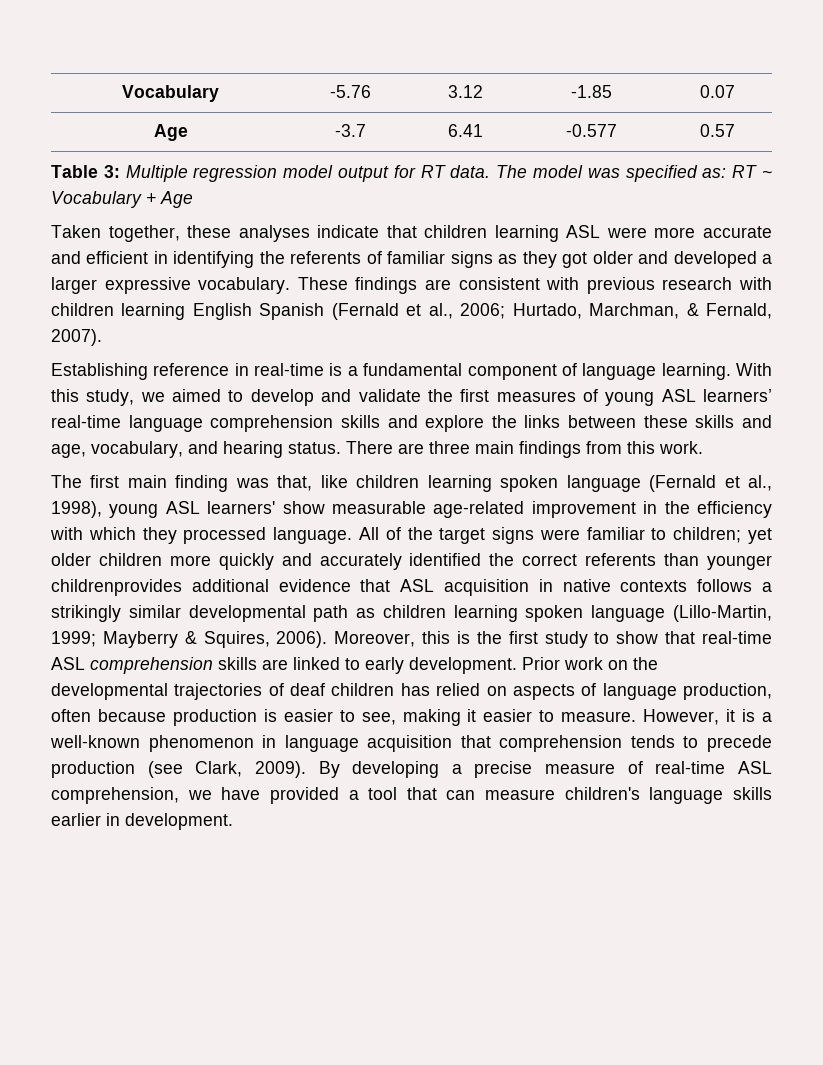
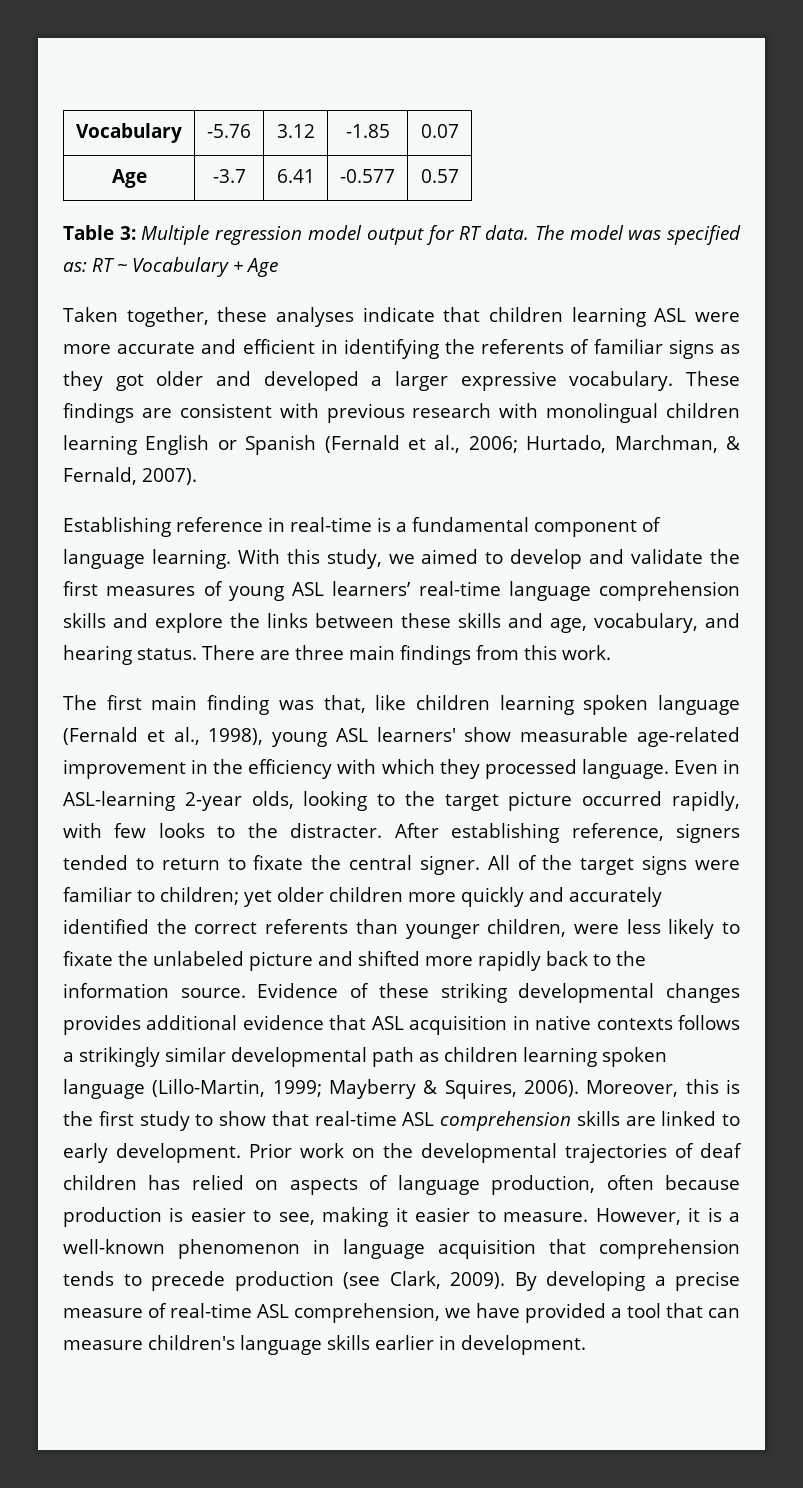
- These findings are consistent with previous research with children learning English Spanish (Fernald et al., 2006; Hurtado, Marchman, & Fernald, 2007).
+ These findings are consistent with previous research with monolingual children learning English or Spanish (Fernald et al., 2006; Hurtado, Marchman, & Fernald, 2007).
+ Even in ASL-learning 2-year olds, looking to the target picture occurred rapidly, with few looks to the distracter. After establishing reference, signers tended to return to fixate the central signer.
- All of the target signs were familiar to children; yet older children more quickly and accurately identified the correct referents than younger childrenprovides additional evidence that ASL acquisition in native contexts follows a strikingly similar developmental path as children learning spoken language (Lillo-Martin, 1999; Mayberry & Squires, 2006).
+ All of the target signs were familiar to children; yet older children more quickly and accurately identified the correct referents than younger children, were less likely to fixate the unlabeled picture and shifted more rapidly back to the information source. Evidence of these striking developmental changes provides additional evidence that ASL acquisition in native contexts follows a strikingly similar developmental path as children learning spoken language (Lillo-Martin, 1999; Mayberry & Squires, 2006).

